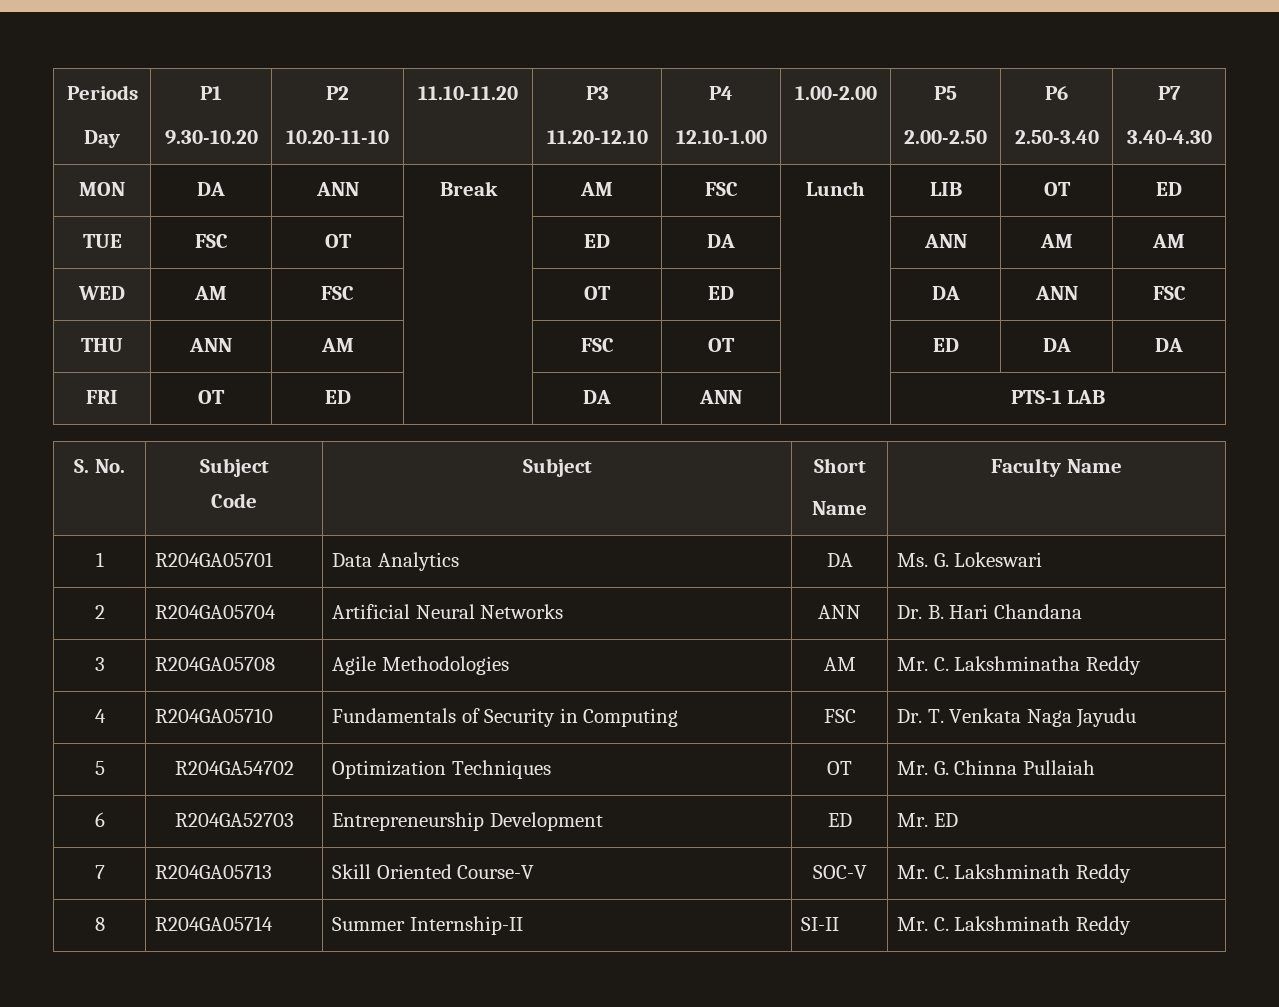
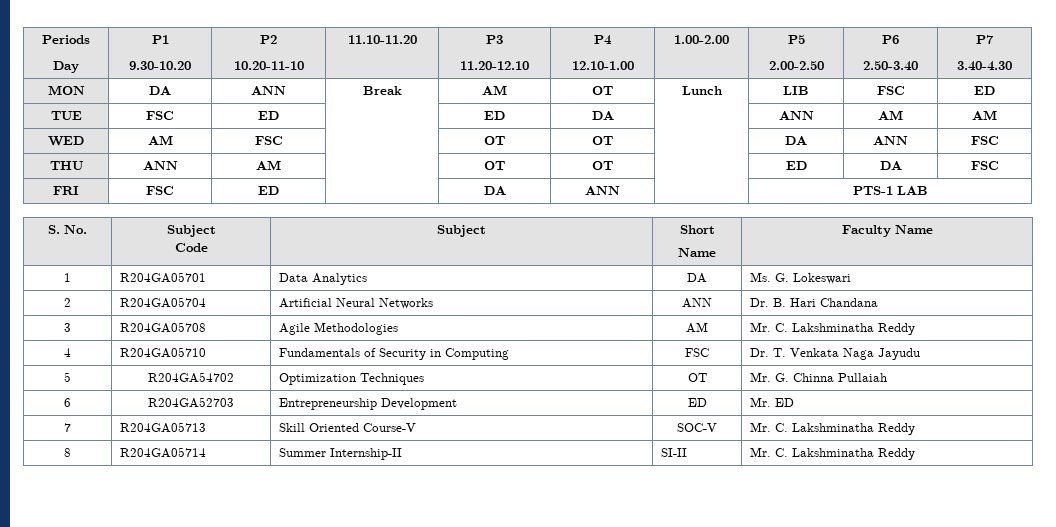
- MON | DA | ANN | Break | AM | FSC | Lunch | LIB | OT | ED
+ MON | DA | ANN | Break | AM | OT | Lunch | LIB | FSC | ED
- TUE | FSC | OT | | ED | DA | | ANN | AM | AM
+ TUE | FSC | ED | | ED | DA | | ANN | AM | AM
- WED | AM | FSC | | OT | ED | | DA | ANN | FSC
+ WED | AM | FSC | | OT | OT | | DA | ANN | FSC
- THU | ANN | AM | | FSC | OT | | ED | DA | DA
+ THU | ANN | AM | | OT | OT | | ED | DA | FSC
- FRI | OT | ED | | DA | ANN | | PTS-1 LAB
+ FRI | FSC | ED | | DA | ANN | | PTS-1 LAB
- 7 | R204GA05713 | Skill Oriented Course-V | SOC-V | Mr. C. Lakshminath Reddy
+ 7 | R204GA05713 | Skill Oriented Course-V | SOC-V | Mr. C. Lakshminatha Reddy
- 8 | R204GA05714 | Summer Internship-II | SI-II | Mr. C. Lakshminath Reddy
+ 8 | R204GA05714 | Summer Internship-II | SI-II | Mr. C. Lakshminatha Reddy

